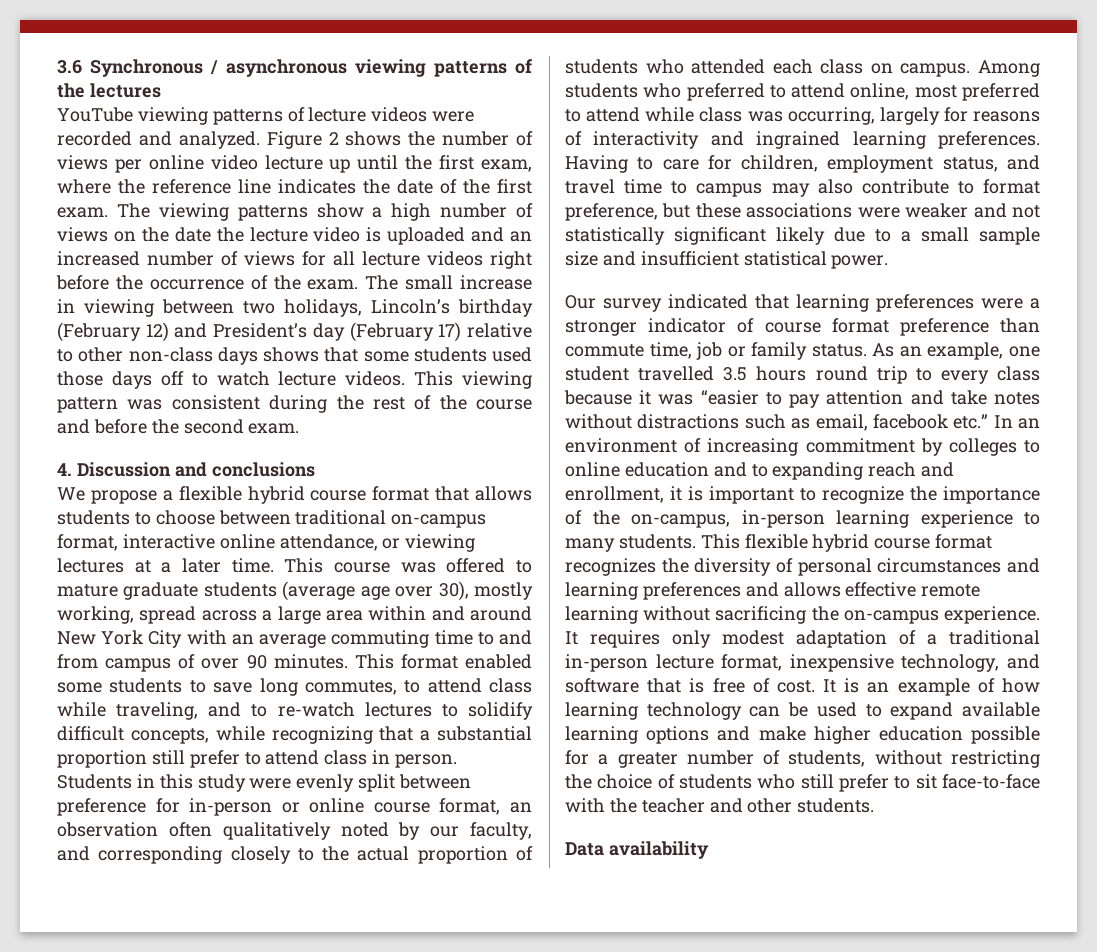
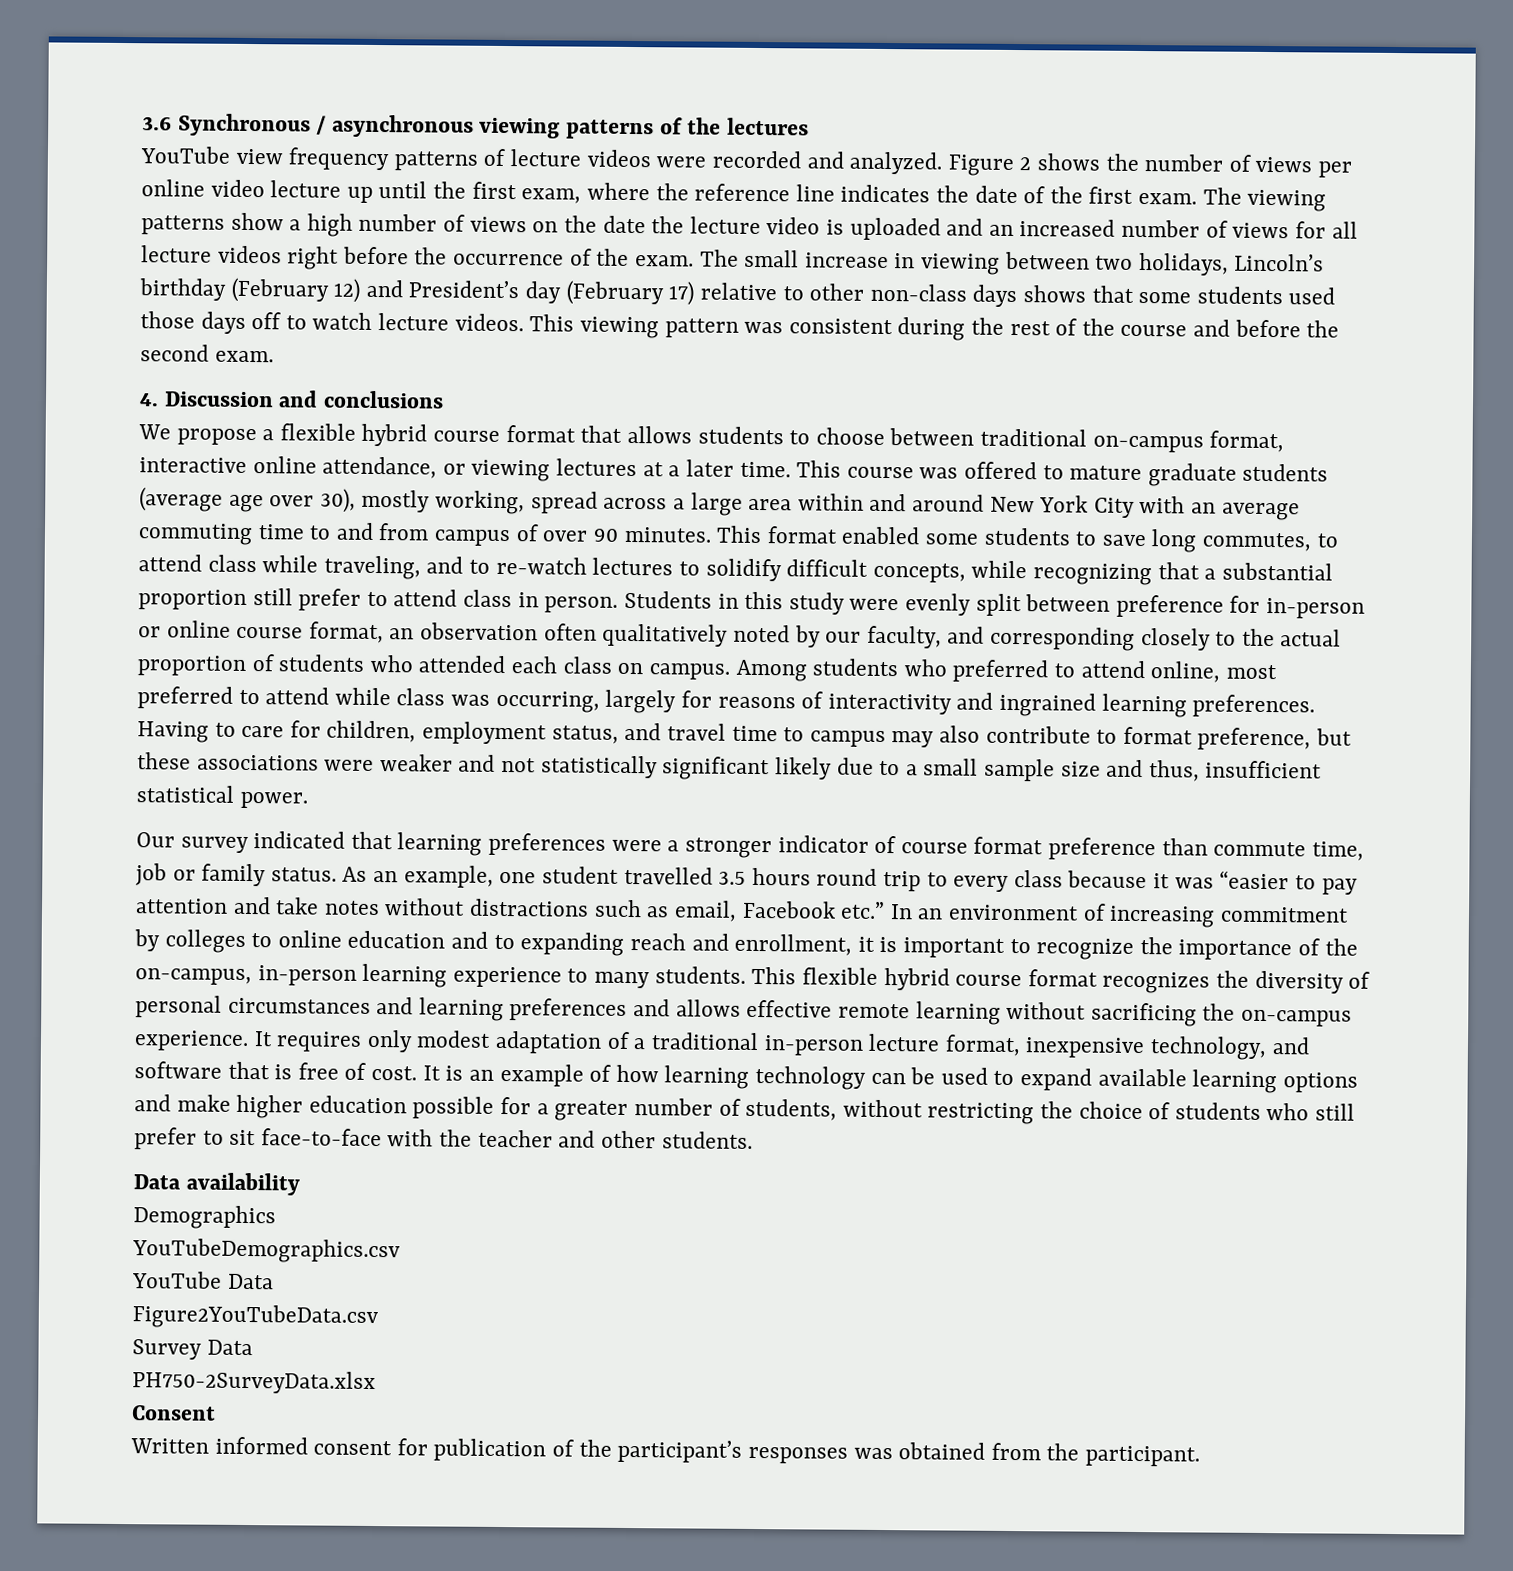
- YouTube viewing patterns of lecture videos were recorded and analyzed.
+ YouTube view frequency patterns of lecture videos were recorded and analyzed.
- Having to care for children, employment status, and travel time to campus may also contribute to format preference, but these associations were weaker and not statistically significant likely due to a small sample size and insufficient statistical power.
+ Having to care for children, employment status, and travel time to campus may also contribute to format preference, but these associations were weaker and not statistically significant likely due to a small sample size and thus, insufficient statistical power.
- As an example, one student travelled 3.5 hours round trip to every class because it was “easier to pay attention and take notes without distractions such as email, facebook etc.” In an environment of increasing commitment by colleges to online education and to expanding reach and enrollment, it is important to recognize the importance of the on-campus, in-person learning experience to many students.
+ As an example, one student travelled 3.5 hours round trip to every class because it was “easier to pay attention and take notes without distractions such as email, Facebook etc.” In an environment of increasing commitment by colleges to online education and to expanding reach and enrollment, it is important to recognize the importance of the on-campus, in-person learning experience to many students.
+ Demographics
+ YouTubeDemographics.csv
+ YouTube Data
+ Figure2YouTubeData.csv
+ Survey Data
+ PH750-2SurveyData.xlsx
+ Consent
+ Written informed consent for publication of the participant’s responses was obtained from the participant.

